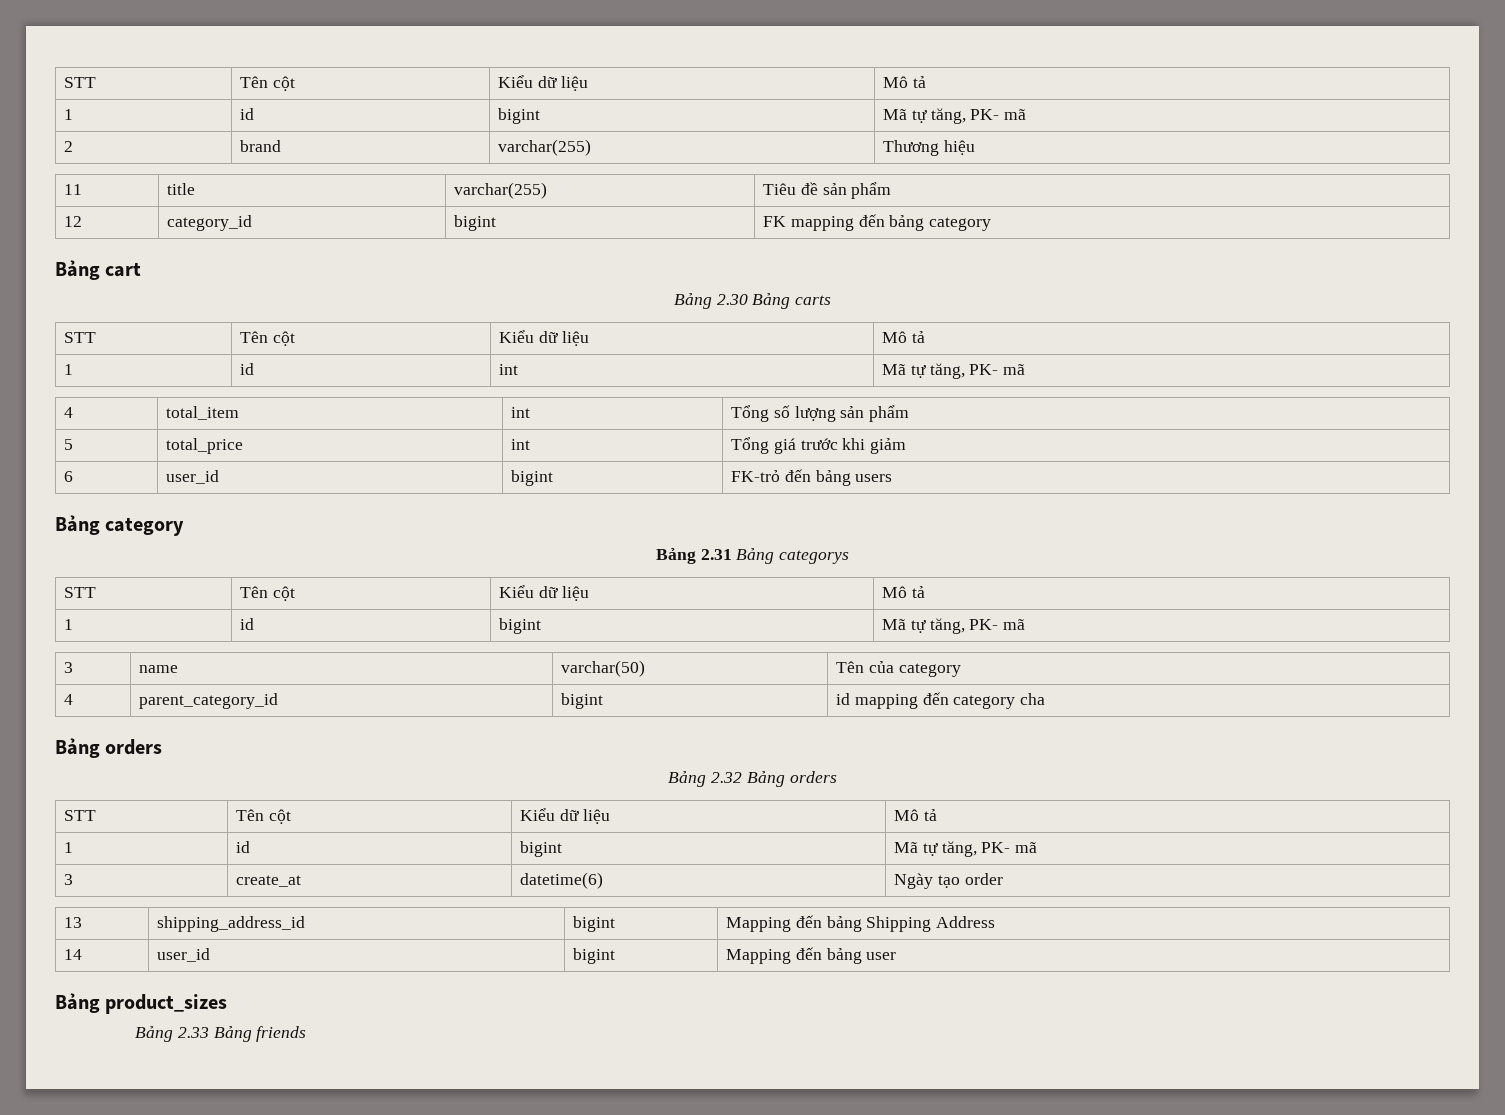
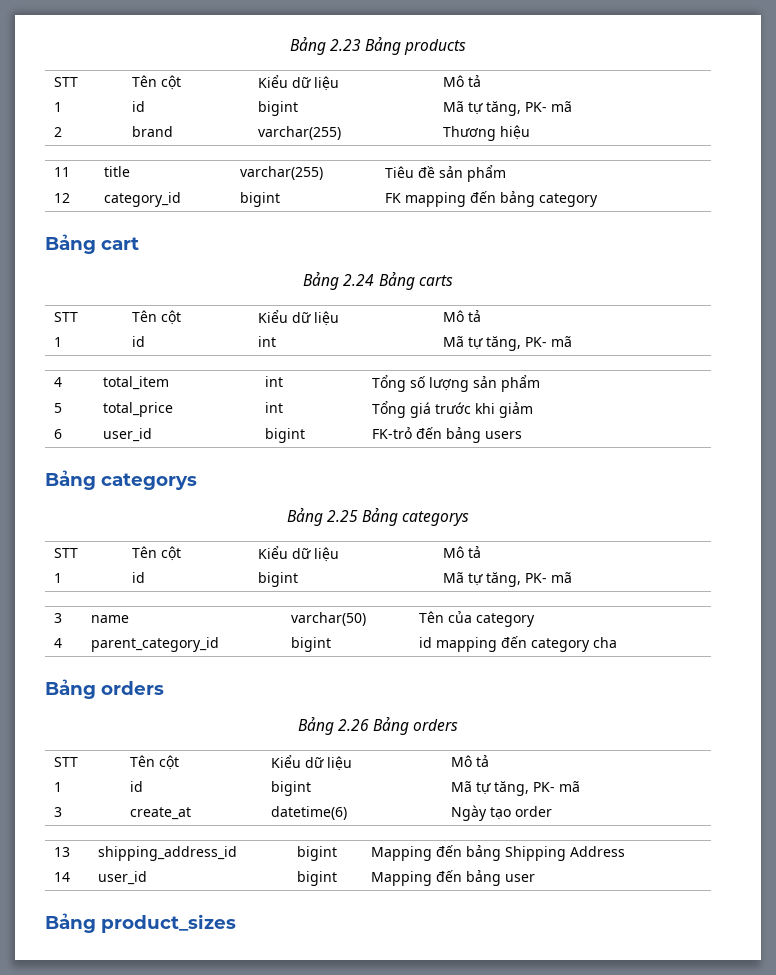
+ Bảng 2.23 Bảng products
- Bảng 2.30 Bảng carts
+ Bảng 2.24 Bảng carts
  6 | user_id | bigint | FK-trỏ đến bảng users
- Bảng category
- Bảng 2.31 Bảng categorys
+ Bảng categorys
+ Bảng 2.25 Bảng categorys
- Bảng 2.32 Bảng orders
+ Bảng 2.26 Bảng orders
- Bảng 2.33 Bảng friends

